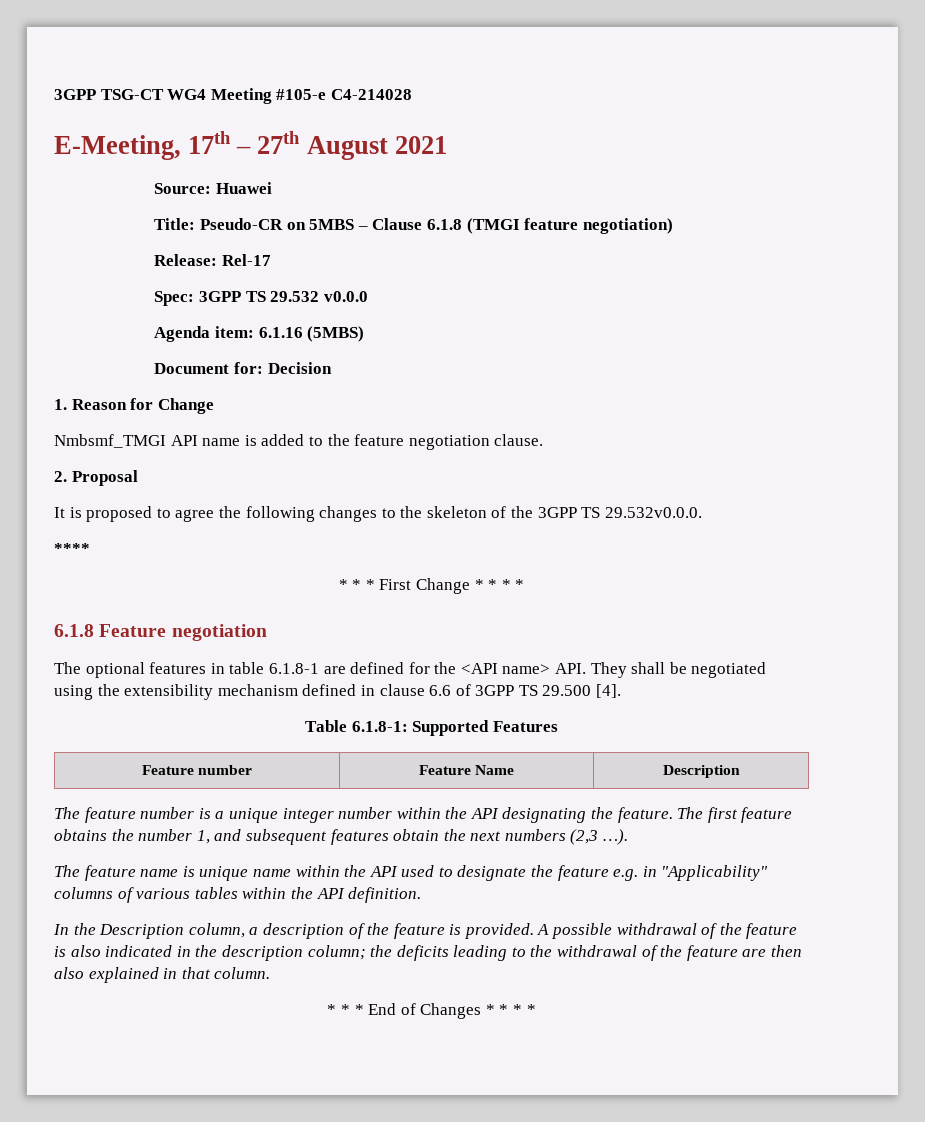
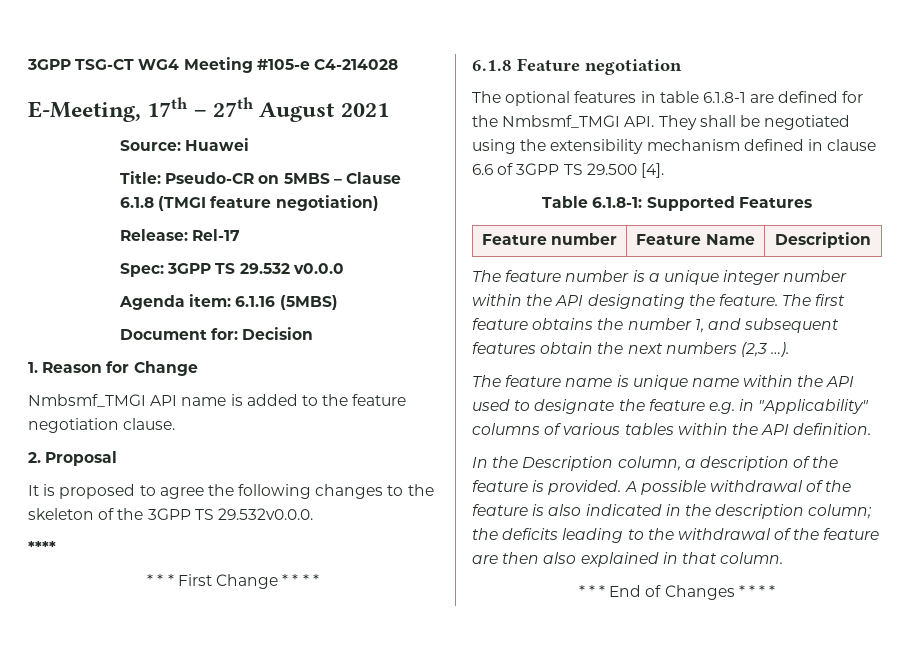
- The optional features in table 6.1.8-1 are defined for the <API name> API. They shall be negotiated using the extensibility mechanism defined in clause 6.6 of 3GPP TS 29.500 [4].
+ The optional features in table 6.1.8-1 are defined for the Nmbsmf_TMGI API. They shall be negotiated using the extensibility mechanism defined in clause 6.6 of 3GPP TS 29.500 [4].

